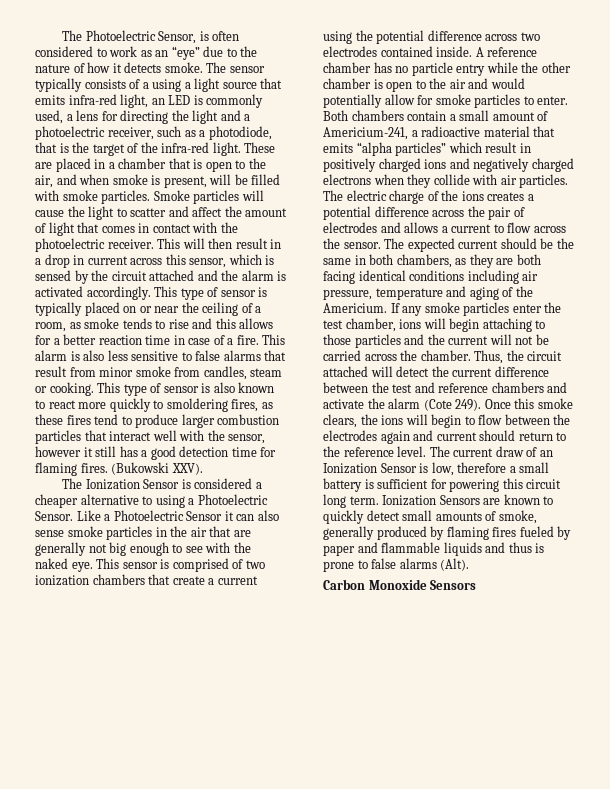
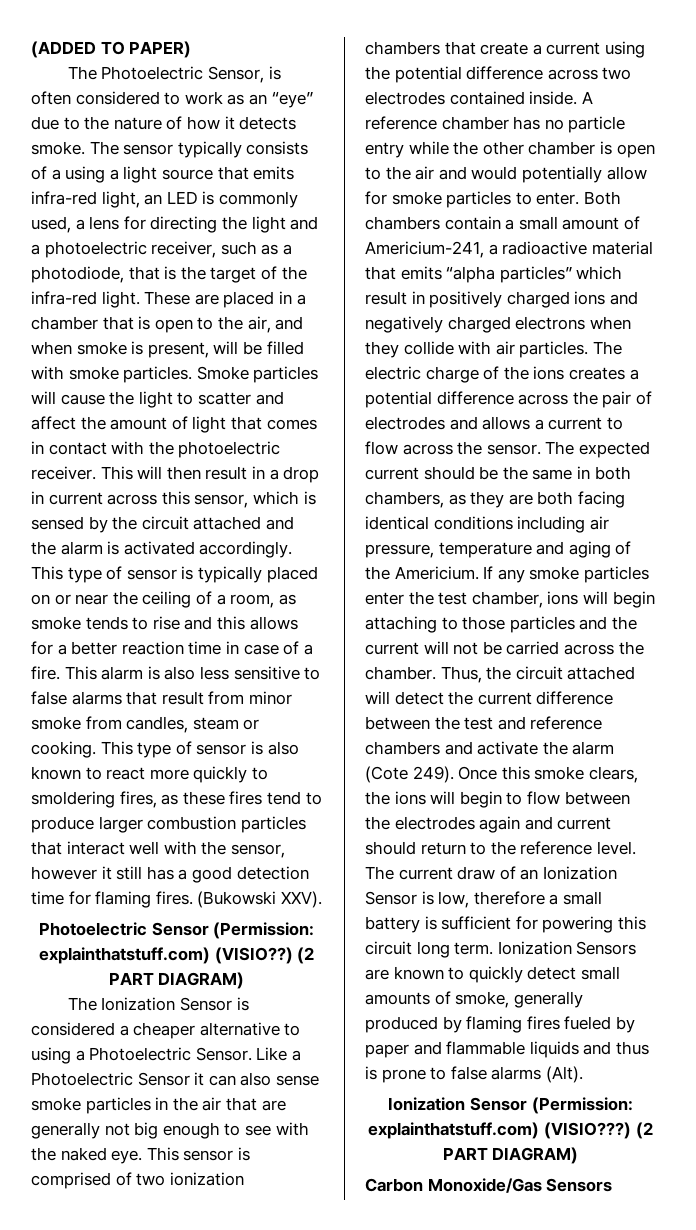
+ (ADDED TO PAPER)
+ Photoelectric Sensor (Permission: explainthatstuff.com) (VISIO??) (2 PART DIAGRAM)
+ Ionization Sensor (Permission: explainthatstuff.com) (VISIO???) (2 PART DIAGRAM)
- Carbon Monoxide Sensors
+ Carbon Monoxide/Gas Sensors

